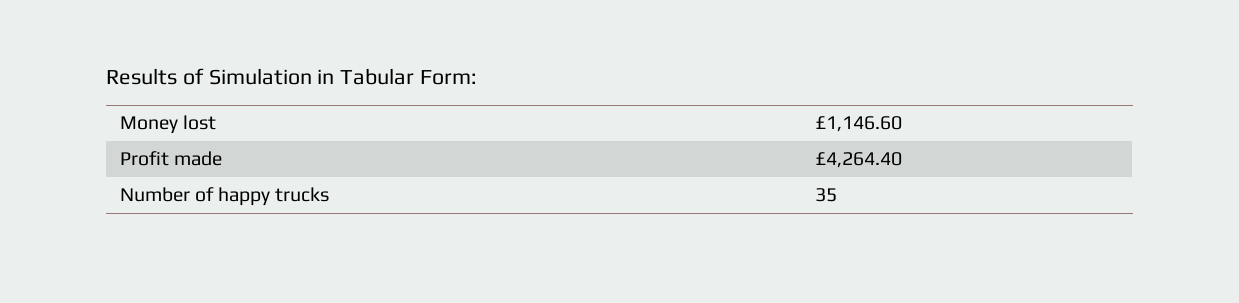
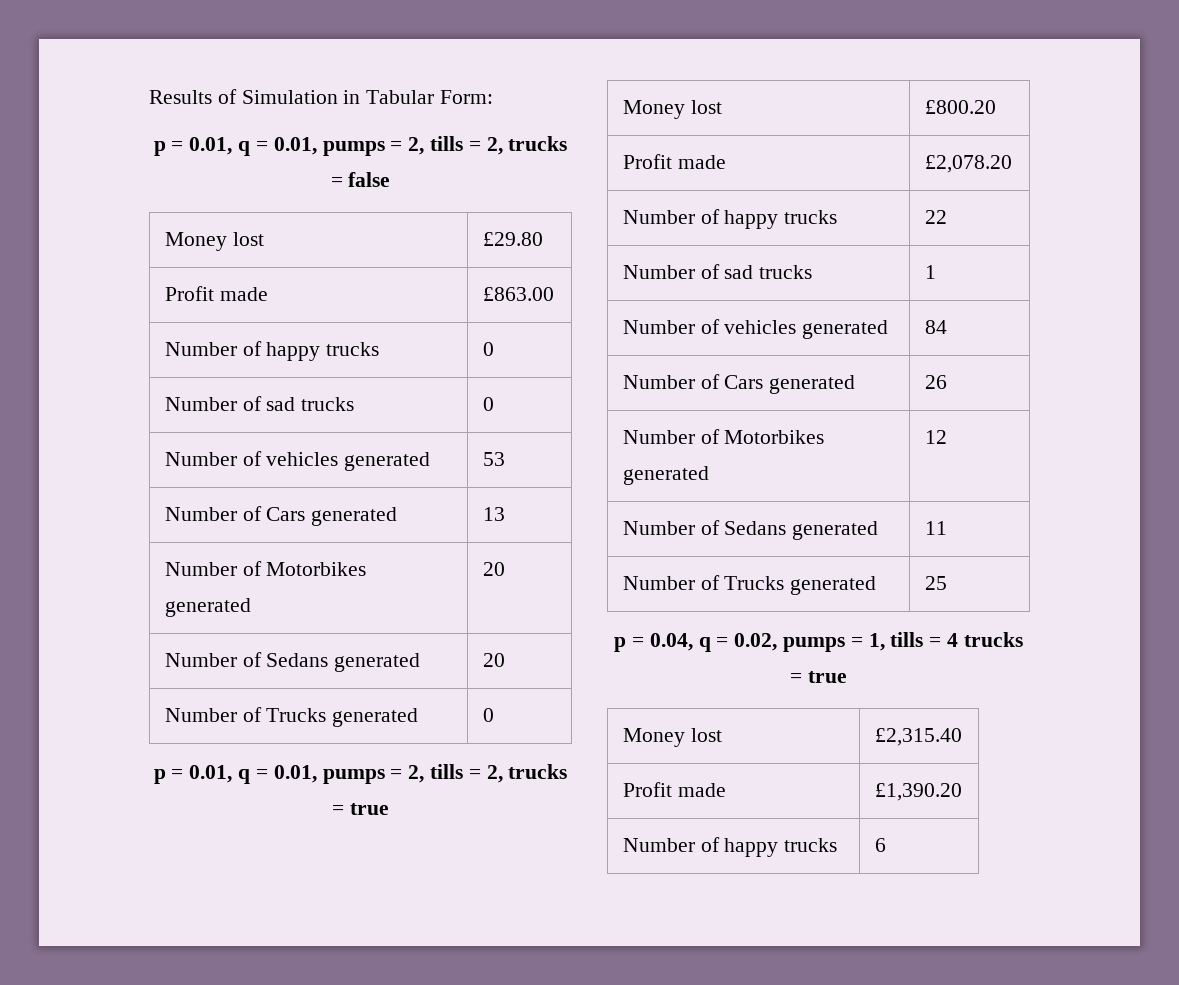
- Money lost | £1,146.60
- Profit made | £4,264.40
- Number of happy trucks | 35
+ p = 0.01, q = 0.01, pumps = 2, tills = 2, trucks = false
+ Money lost | £29.80
+ Profit made | £863.00
+ Number of happy trucks | 0
+ Number of sad trucks | 0
+ Number of vehicles generated | 53
+ Number of Cars generated | 13
+ Number of Motorbikes generated | 20
+ Number of Sedans generated | 20
+ Number of Trucks generated | 0
+ p = 0.01, q = 0.01, pumps = 2, tills = 2, trucks = true
+ Money lost | £800.20
+ Profit made | £2,078.20
+ Number of happy trucks | 22
+ Number of sad trucks | 1
+ Number of vehicles generated | 84
+ Number of Cars generated | 26
+ Number of Motorbikes generated | 12
+ Number of Sedans generated | 11
+ Number of Trucks generated | 25
+ p = 0.04, q = 0.02, pumps = 1, tills = 4 trucks = true
+ Money lost | £2,315.40
+ Profit made | £1,390.20
+ Number of happy trucks | 6

